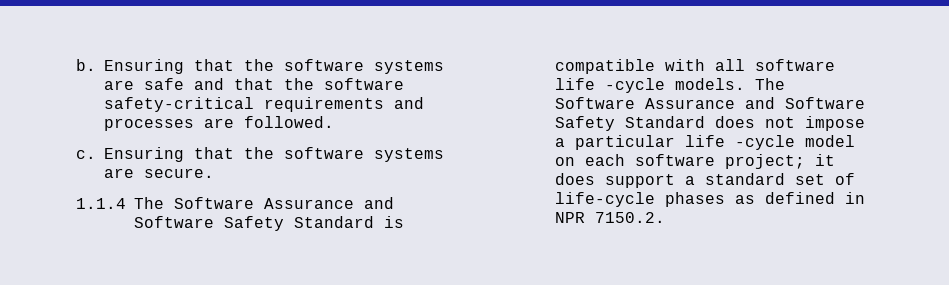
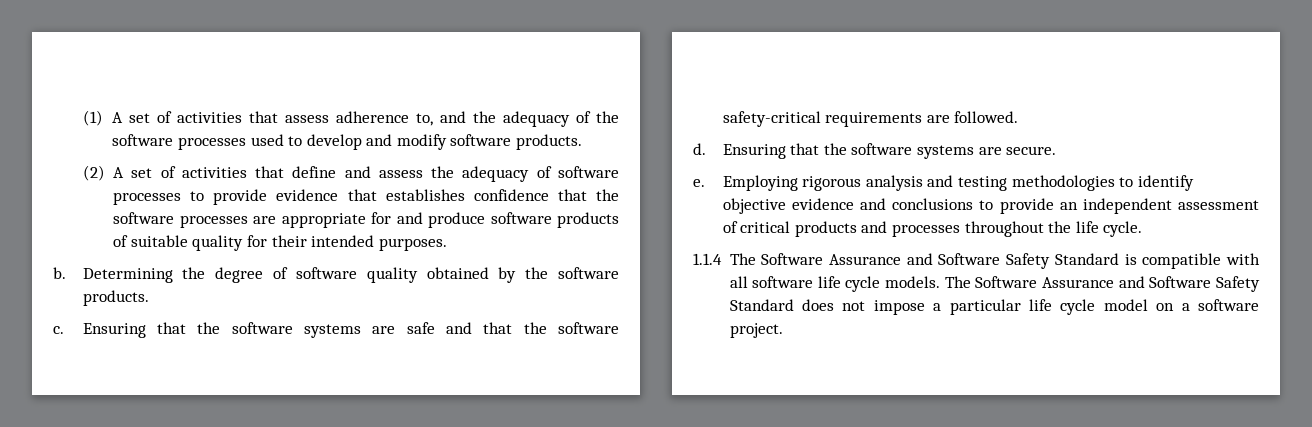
- b.
+ (1) A set of activities that assess adherence to, and the adequacy of the software processes used to develop and modify software products.
+ (2) A set of activities that define and assess the adequacy of software processes to provide evidence that establishes confidence that the software processes are appropriate for and produce software products of suitable quality for their intended purposes.
+ b. Determining the degree of software quality obtained by the software products.
+ c.
- Ensuring that the software systems are safe and that the software safety-critical requirements and processes are followed.
+ Ensuring that the software systems are safe and that the software safety-critical requirements are followed.
- c.
+ d.
+ e. Employing rigorous analysis and testing methodologies to identify objective evidence and conclusions to provide an independent assessment of critical products and processes throughout the life cycle.
- 1.1.4 The Software Assurance and Software Safety Standard is compatible with all software life -cycle models.
+ 1.1.4 The Software Assurance and Software Safety Standard is compatible with all software life cycle models.
- The Software Assurance and Software Safety Standard does not impose a particular life -cycle model on each software project; it does support a standard set of life-cycle phases as defined in NPR 7150.2.
+ The Software Assurance and Software Safety Standard does not impose a particular life cycle model on a software project.

